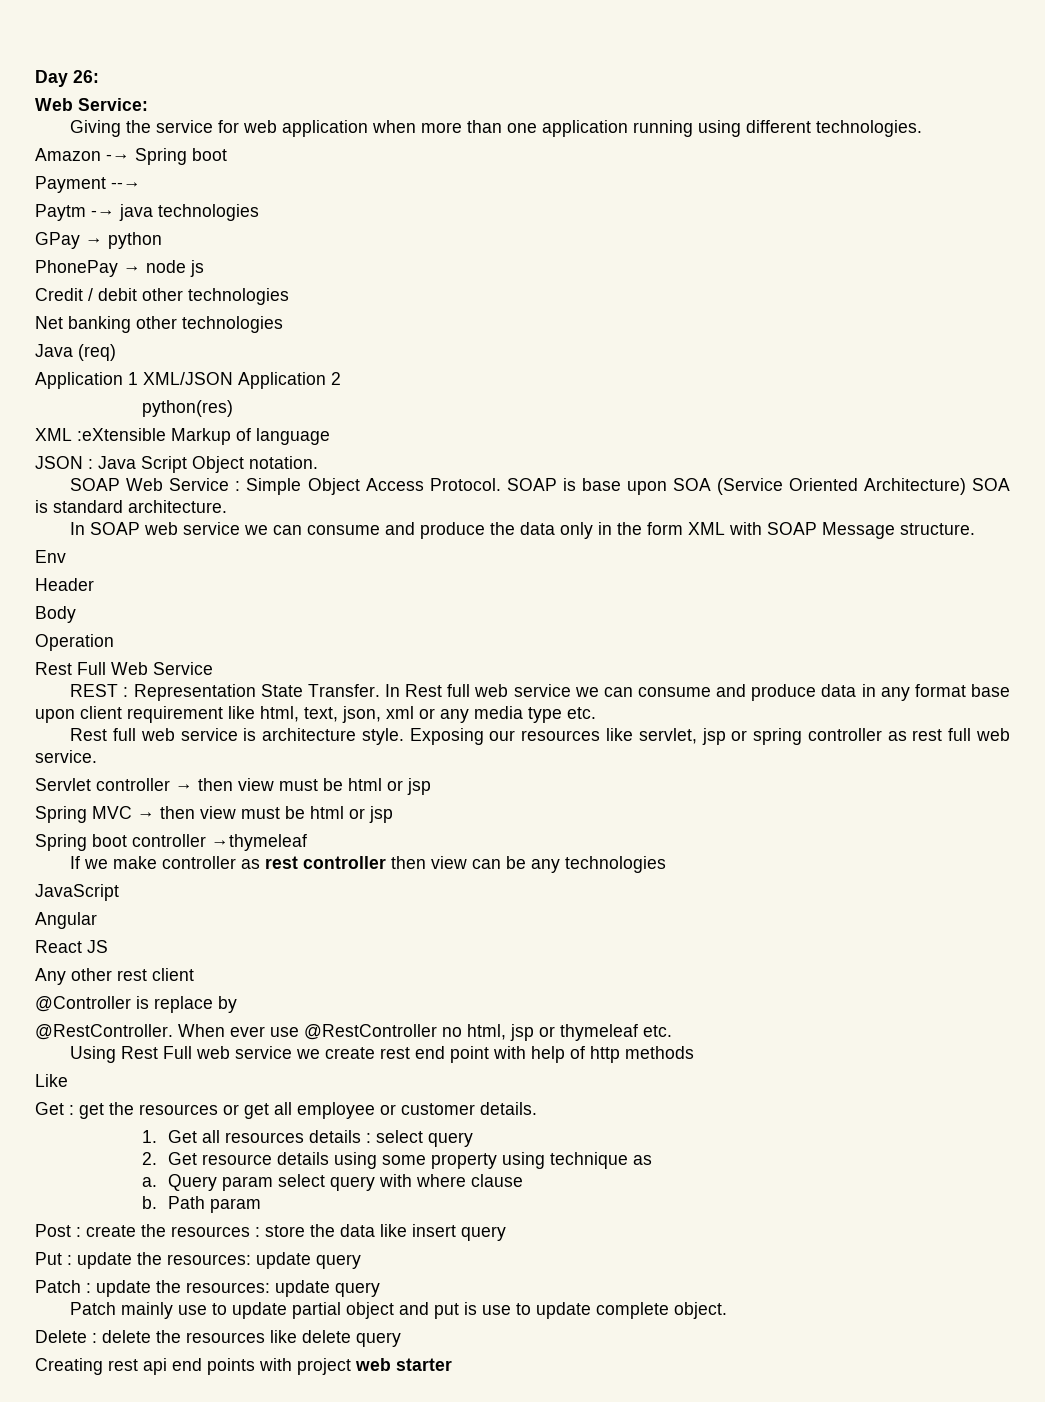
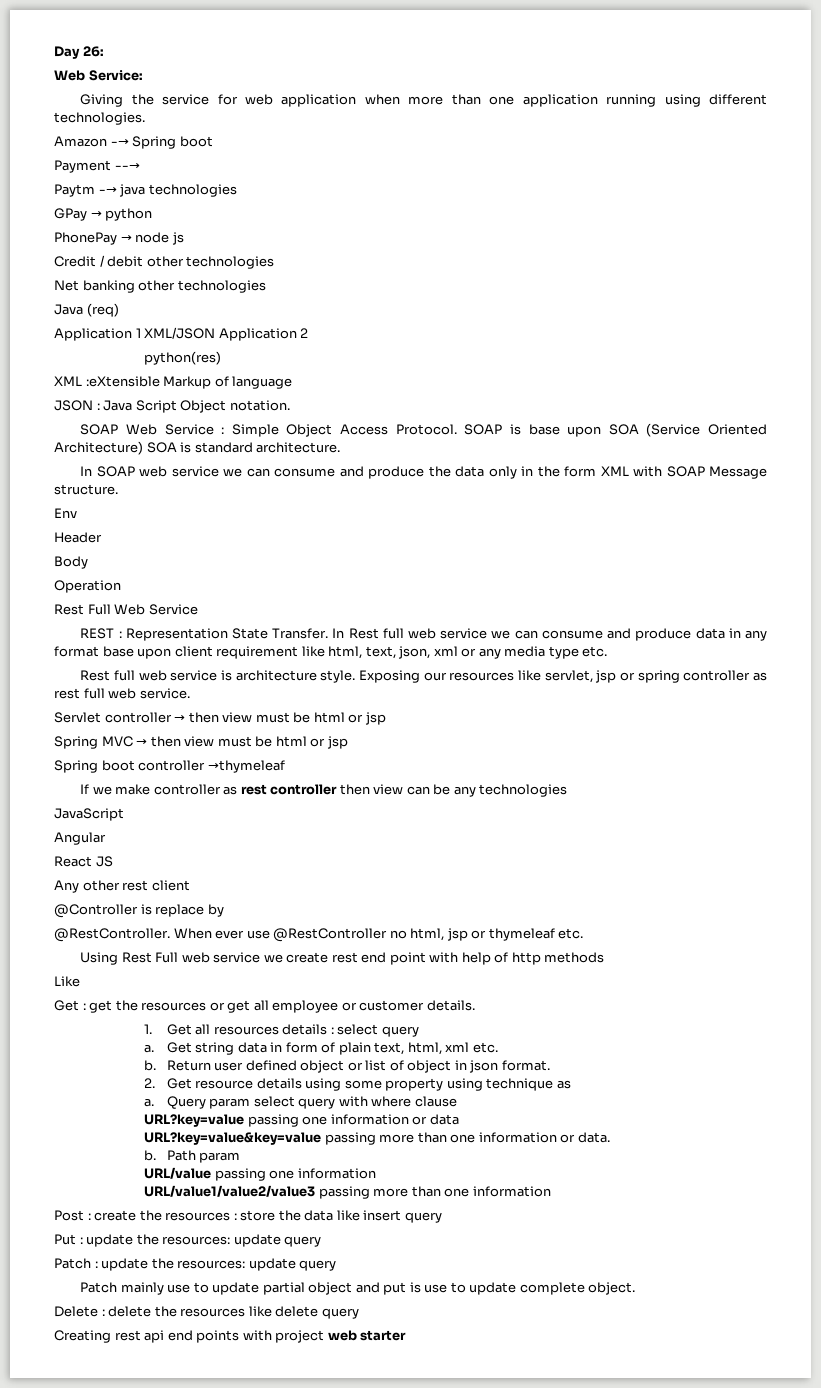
+ a. Get string data in form of plain text, html, xml etc.
+ b. Return user defined object or list of object in json format.
+ URL?key=value passing one information or data
+ URL?key=value&key=value passing more than one information or data.
  b. Path param
+ URL/value passing one information
+ URL/value1/value2/value3 passing more than one information

